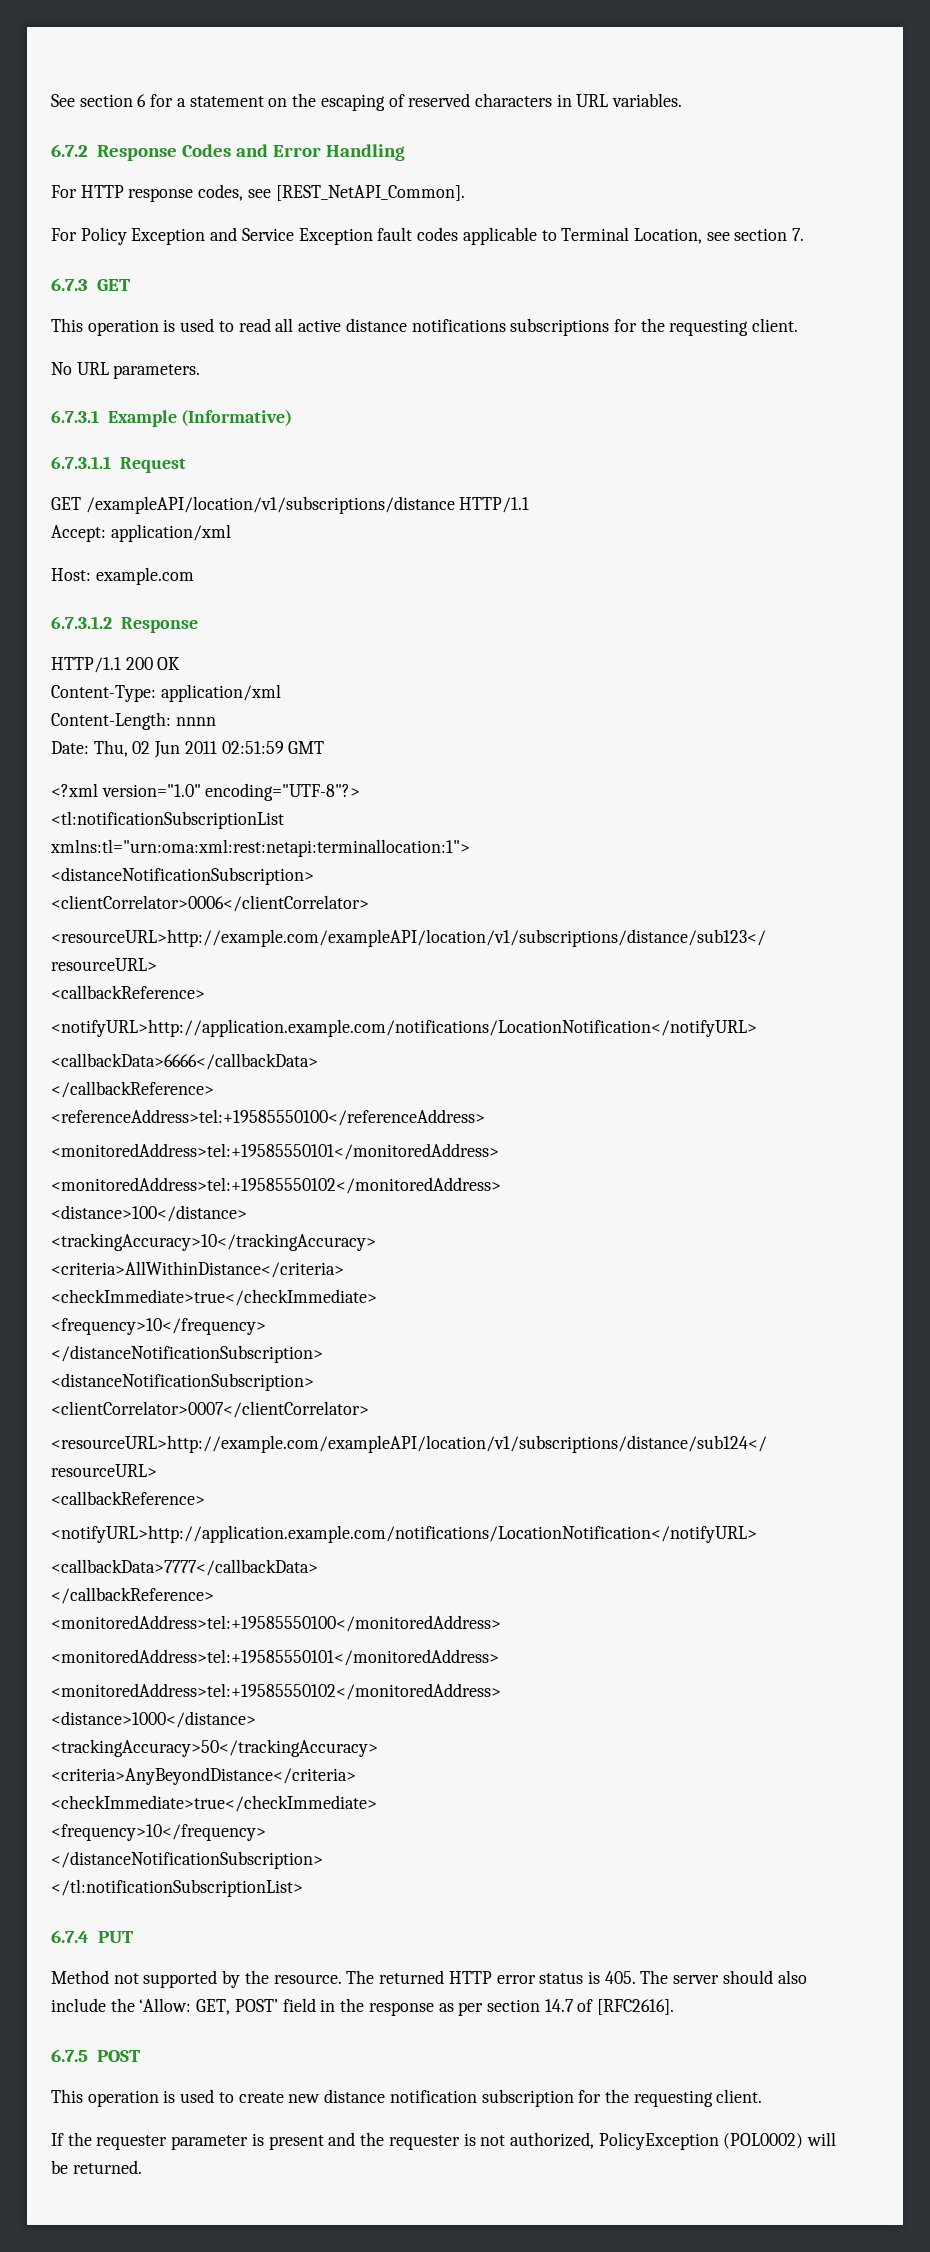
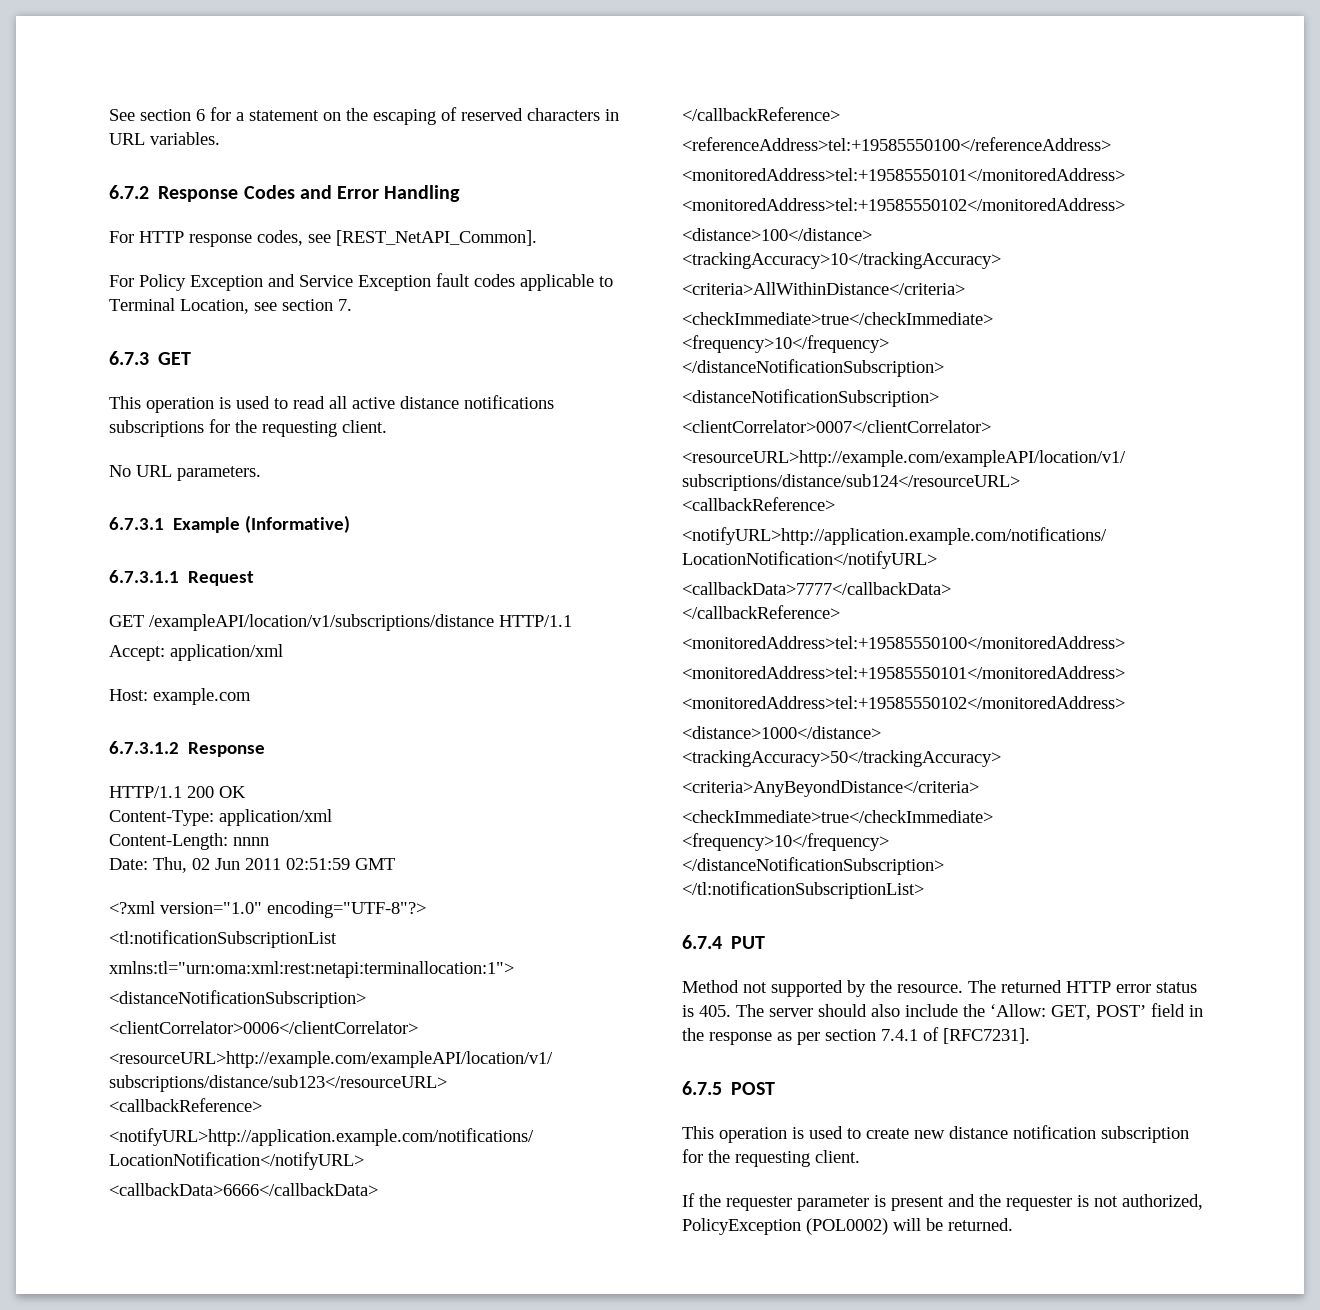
- The returned HTTP error status is 405. The server should also include the ‘Allow: GET, POST’ field in the response as per section 14.7 of [RFC2616].
+ The returned HTTP error status is 405. The server should also include the ‘Allow: GET, POST’ field in the response as per section 7.4.1 of [RFC7231].

